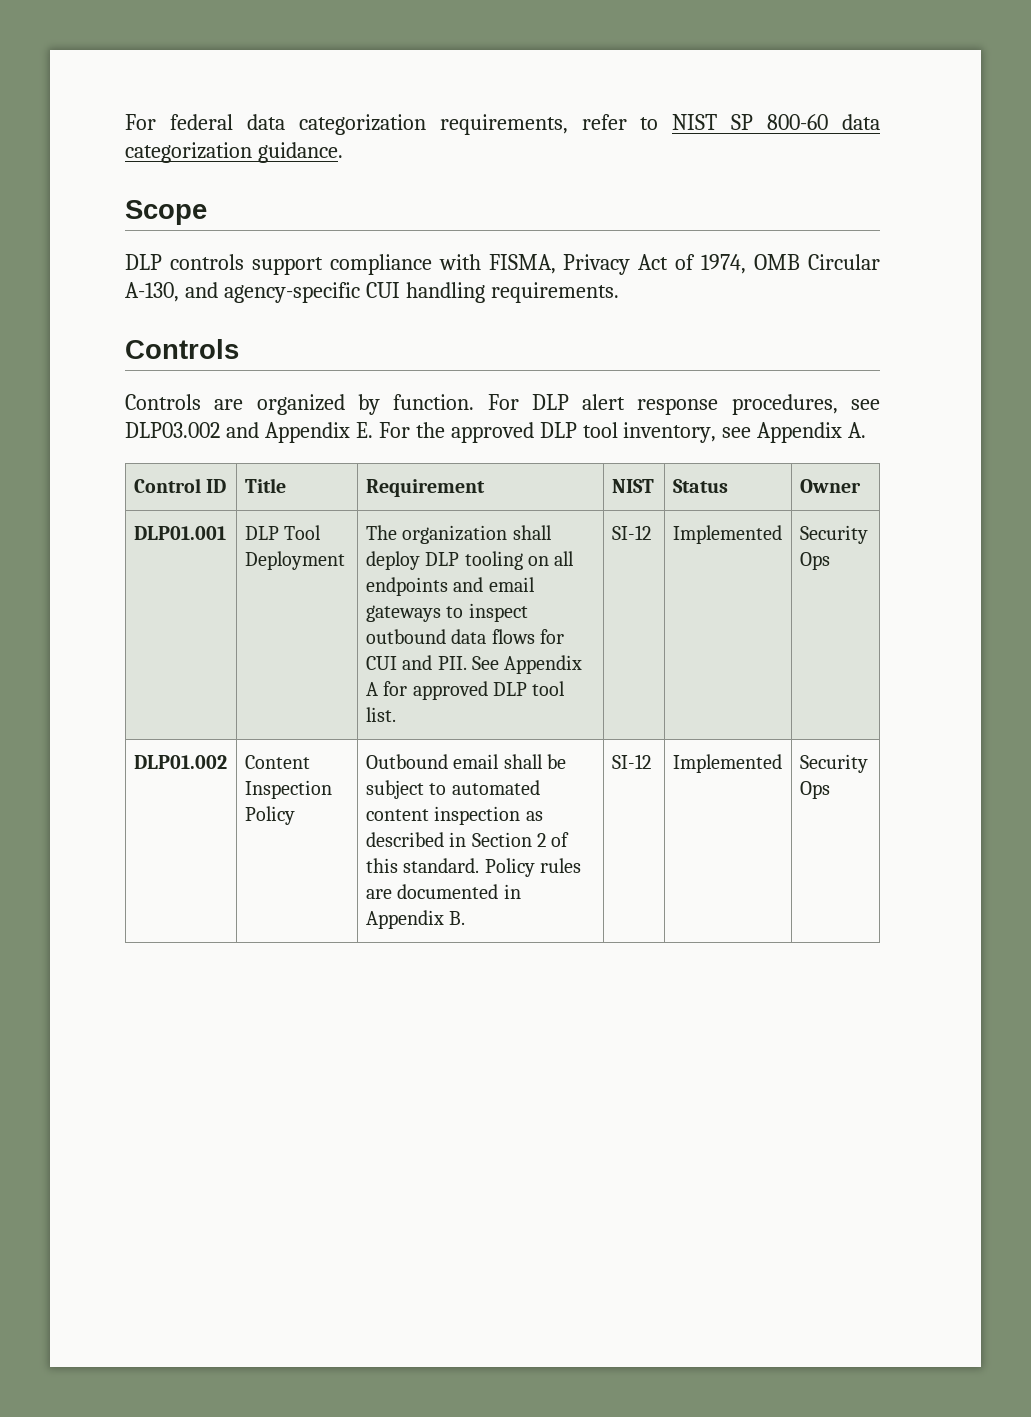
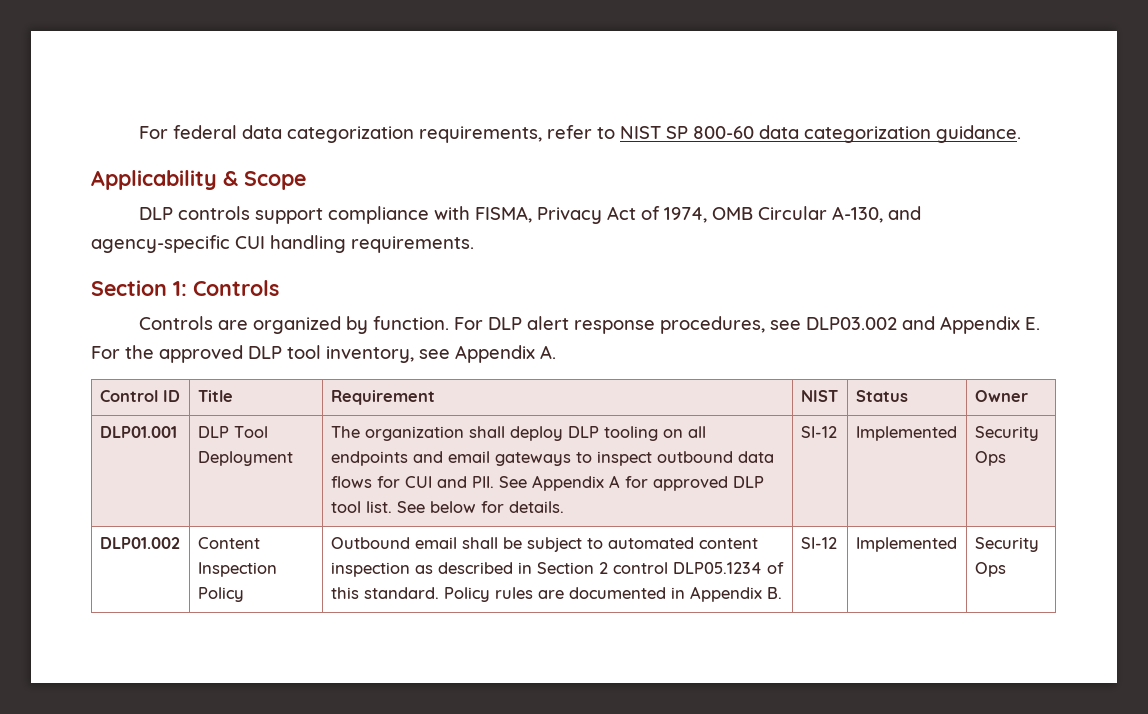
- Scope
+ Applicability & Scope
  DLP controls support compliance with FISMA, Privacy Act of 1974, OMB Circular A-130, and agency-specific CUI handling requirements.
- Controls
+ Section 1: Controls
+ See below for details.
- DLP01.002 | Content Inspection Policy | Outbound email shall be subject to automated content inspection as described in Section 2 of this standard. Policy rules are documented in Appendix B. | SI-12 | Implemented | Security Ops
+ DLP01.002 | Content Inspection Policy | Outbound email shall be subject to automated content inspection as described in Section 2 control DLP05.1234 of this standard. Policy rules are documented in Appendix B. | SI-12 | Implemented | Security Ops

